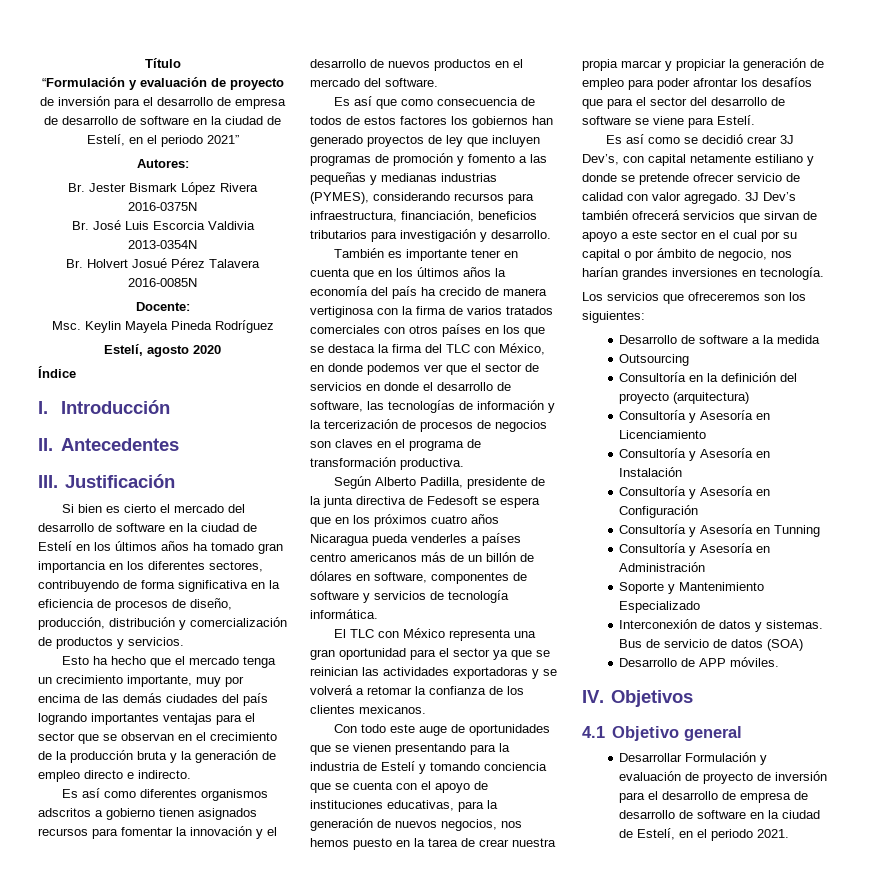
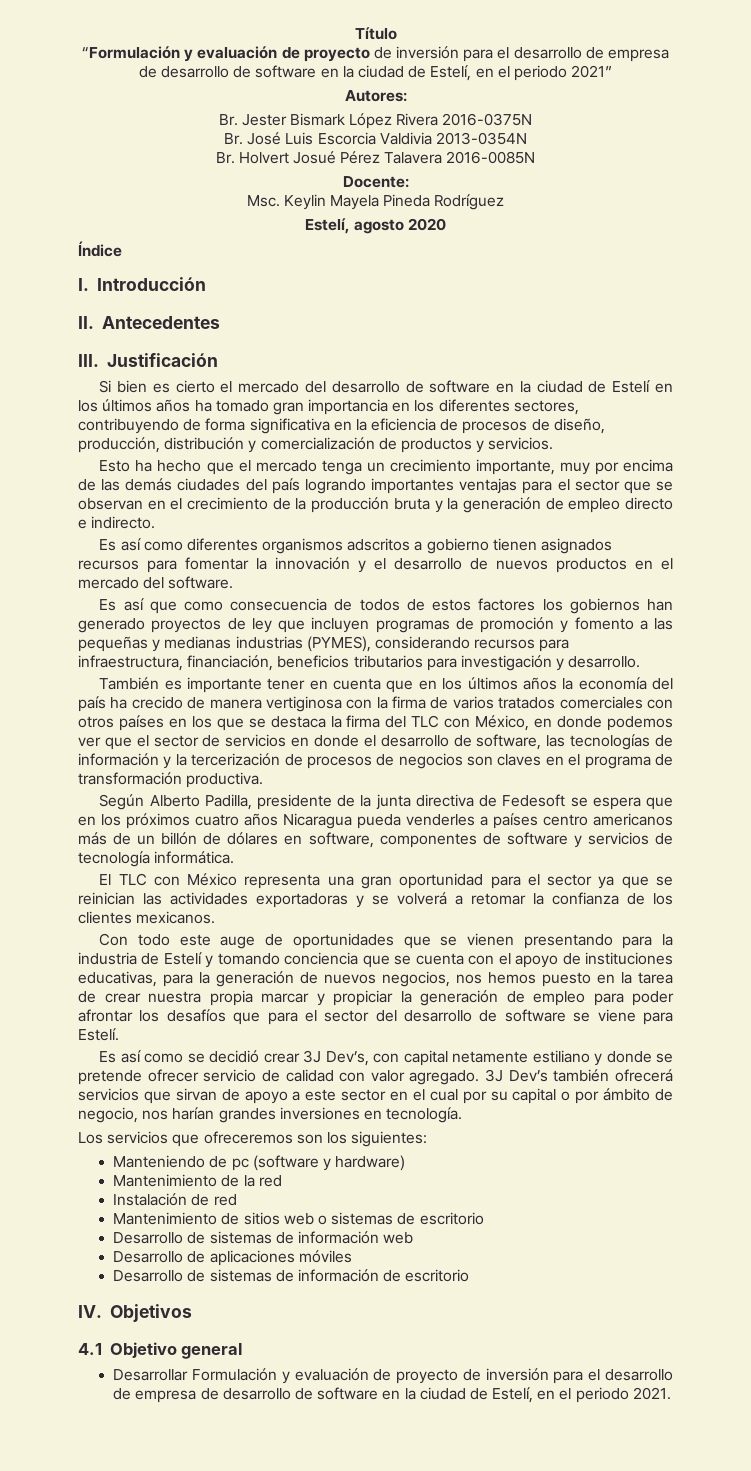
- Desarrollo de software a la medida
- Outsourcing
- Consultoría en la definición del proyecto (arquitectura)
- Consultoría y Asesoría en Licenciamiento
- Consultoría y Asesoría en Instalación
- Consultoría y Asesoría en Configuración
- Consultoría y Asesoría en Tunning
- Consultoría y Asesoría en Administración
- Soporte y Mantenimiento Especializado
- Interconexión de datos y sistemas. Bus de servicio de datos (SOA)
- Desarrollo de APP móviles.
+ Manteniendo de pc (software y hardware)
+ Mantenimiento de la red
+ Instalación de red
+ Mantenimiento de sitios web o sistemas de escritorio
+ Desarrollo de sistemas de información web
+ Desarrollo de aplicaciones móviles
+ Desarrollo de sistemas de información de escritorio

